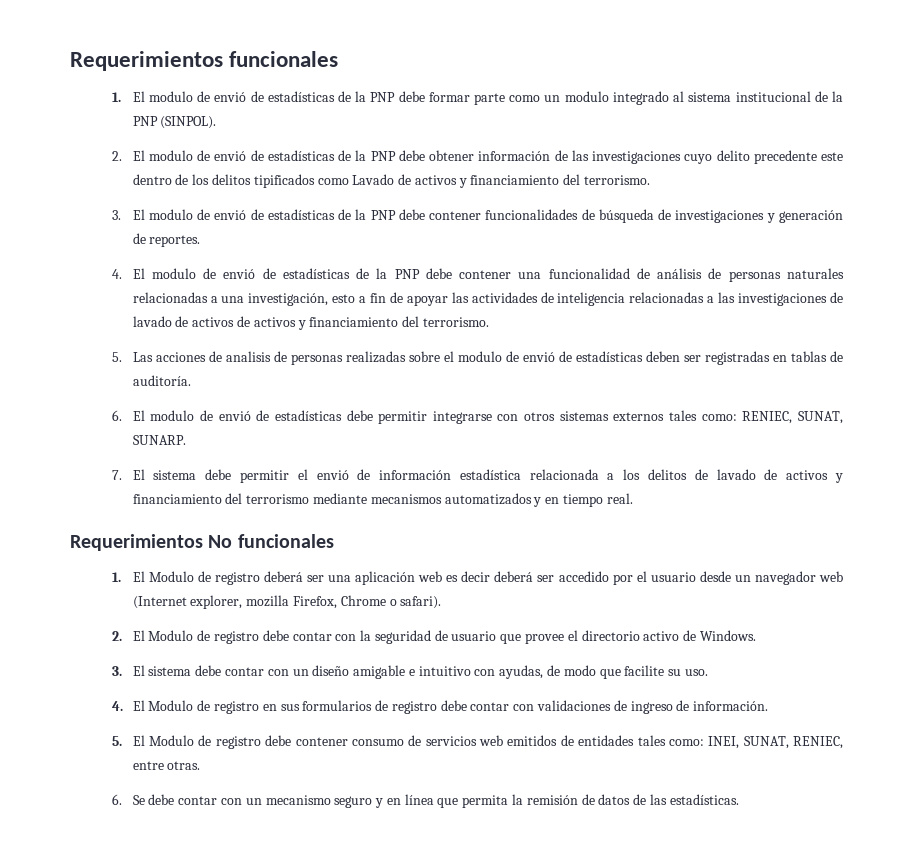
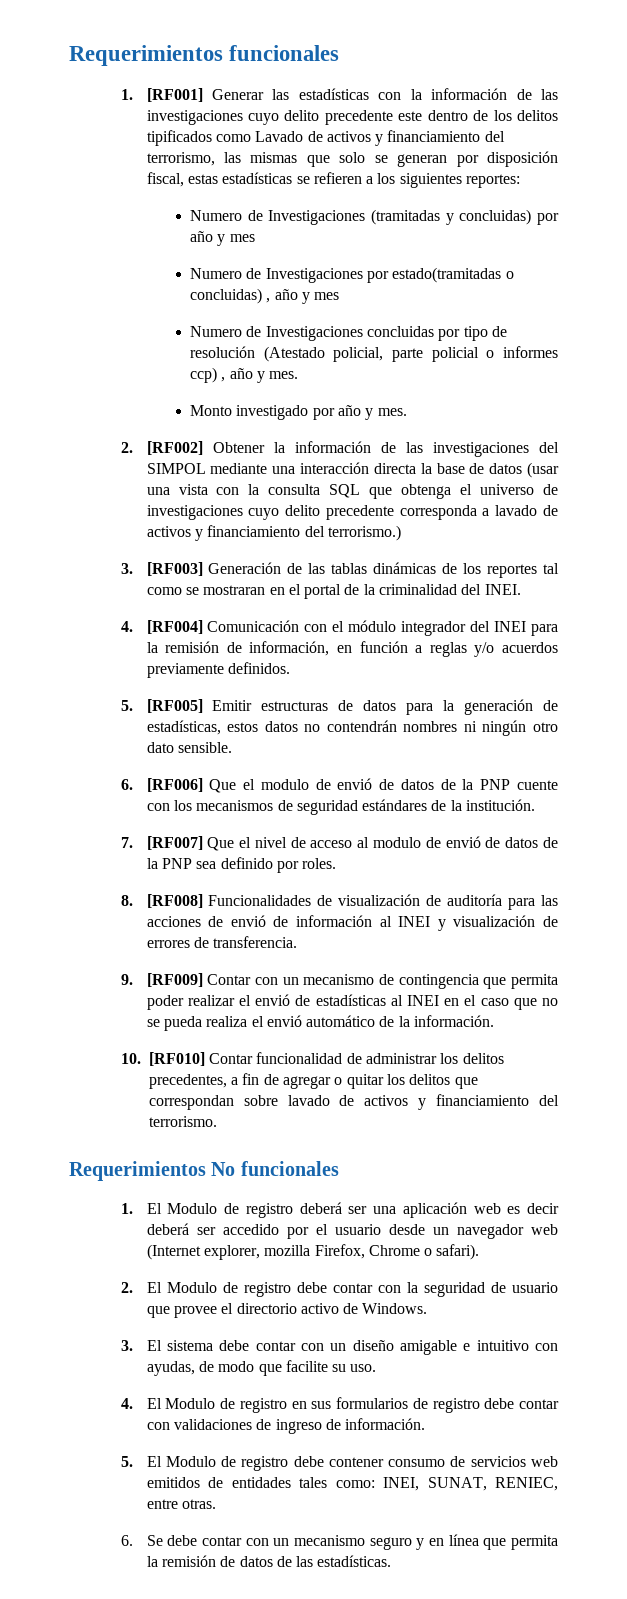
- 1. El modulo de envió de estadísticas de la PNP debe formar parte como un modulo integrado al sistema institucional de la PNP (SINPOL).
- 2. El modulo de envió de estadísticas de la PNP debe obtener información de las investigaciones cuyo delito precedente este dentro de los delitos tipificados como Lavado de activos y financiamiento del terrorismo.
- 3. El modulo de envió de estadísticas de la PNP debe contener funcionalidades de búsqueda de investigaciones y generación de reportes.
- 4. El modulo de envió de estadísticas de la PNP debe contener una funcionalidad de análisis de personas naturales relacionadas a una investigación, esto a fin de apoyar las actividades de inteligencia relacionadas a las investigaciones de lavado de activos de activos y financiamiento del terrorismo.
- 5. Las acciones de analisis de personas realizadas sobre el modulo de envió de estadísticas deben ser registradas en tablas de auditoría.
- 6. El modulo de envió de estadísticas debe permitir integrarse con otros sistemas externos tales como: RENIEC, SUNAT, SUNARP.
- 7. El sistema debe permitir el envió de información estadística relacionada a los delitos de lavado de activos y financiamiento del terrorismo mediante mecanismos automatizados y en tiempo real.
+ 1. [RF001] Generar las estadísticas con la información de las investigaciones cuyo delito precedente este dentro de los delitos tipificados como Lavado de activos y financiamiento del terrorismo, las mismas que solo se generan por disposición fiscal, estas estadísticas se refieren a los siguientes reportes:
+ Numero de Investigaciones (tramitadas y concluidas) por año y mes
+ Numero de Investigaciones por estado(tramitadas o concluidas) , año y mes
+ Numero de Investigaciones concluidas por tipo de resolución (Atestado policial, parte policial o informes ccp) , año y mes.
+ Monto investigado por año y mes.
+ 2. [RF002] Obtener la información de las investigaciones del SIMPOL mediante una interacción directa la base de datos (usar una vista con la consulta SQL que obtenga el universo de investigaciones cuyo delito precedente corresponda a lavado de activos y financiamiento del terrorismo.)
+ 3. [RF003] Generación de las tablas dinámicas de los reportes tal como se mostraran en el portal de la criminalidad del INEI.
+ 4. [RF004] Comunicación con el módulo integrador del INEI para la remisión de información, en función a reglas y/o acuerdos previamente definidos.
+ 5. [RF005] Emitir estructuras de datos para la generación de estadísticas, estos datos no contendrán nombres ni ningún otro dato sensible.
+ 6. [RF006] Que el modulo de envió de datos de la PNP cuente con los mecanismos de seguridad estándares de la institución.
+ 7. [RF007] Que el nivel de acceso al modulo de envió de datos de la PNP sea definido por roles.
+ 8. [RF008] Funcionalidades de visualización de auditoría para las acciones de envió de información al INEI y visualización de errores de transferencia.
+ 9. [RF009] Contar con un mecanismo de contingencia que permita poder realizar el envió de estadísticas al INEI en el caso que no se pueda realiza el envió automático de la información.
+ 10. [RF010] Contar funcionalidad de administrar los delitos precedentes, a fin de agregar o quitar los delitos que correspondan sobre lavado de activos y financiamiento del terrorismo.

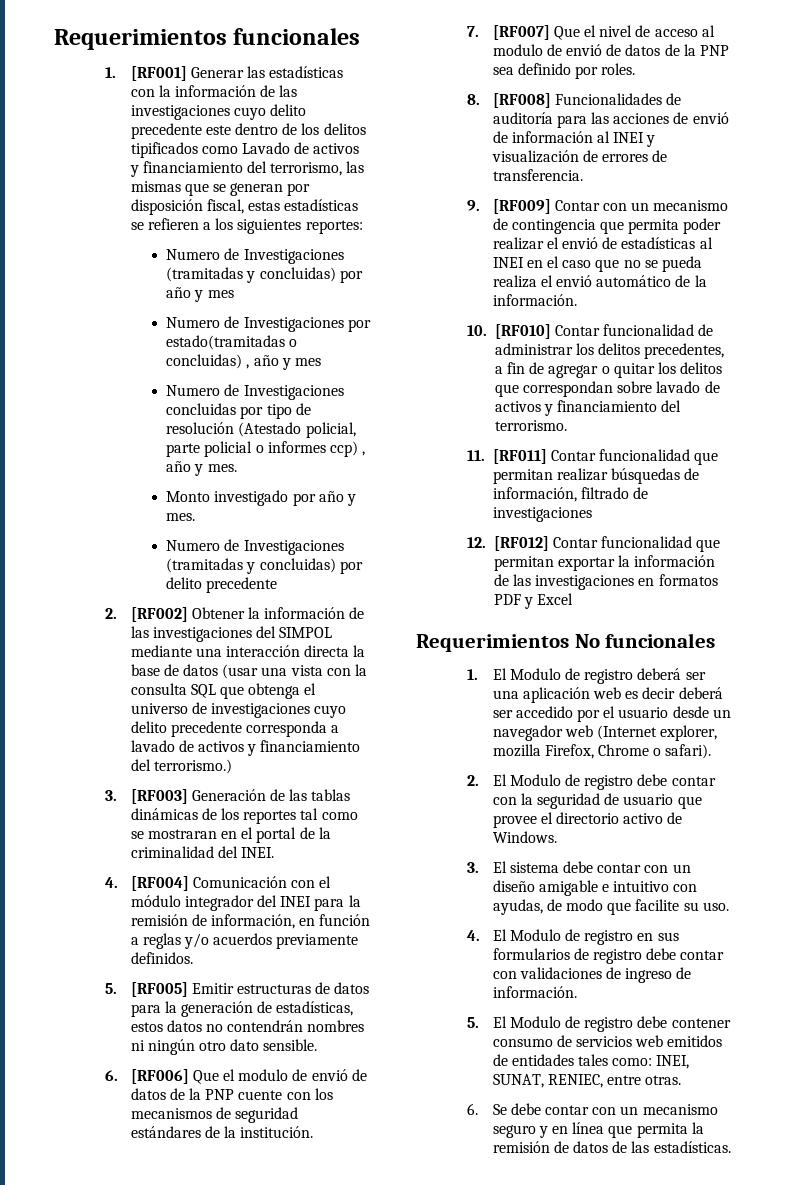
- 1. [RF001] Generar las estadísticas con la información de las investigaciones cuyo delito precedente este dentro de los delitos tipificados como Lavado de activos y financiamiento del terrorismo, las mismas que solo se generan por disposición fiscal, estas estadísticas se refieren a los siguientes reportes:
+ 1. [RF001] Generar las estadísticas con la información de las investigaciones cuyo delito precedente este dentro de los delitos tipificados como Lavado de activos y financiamiento del terrorismo, las mismas que se generan por disposición fiscal, estas estadísticas se refieren a los siguientes reportes:
+ Numero de Investigaciones (tramitadas y concluidas) por delito precedente
- 8. [RF008] Funcionalidades de visualización de auditoría para las acciones de envió de información al INEI y visualización de errores de transferencia.
+ 8. [RF008] Funcionalidades de auditoría para las acciones de envió de información al INEI y visualización de errores de transferencia.
+ 11. [RF011] Contar funcionalidad que permitan realizar búsquedas de información, filtrado de investigaciones
+ 12. [RF012] Contar funcionalidad que permitan exportar la información de las investigaciones en formatos PDF y Excel

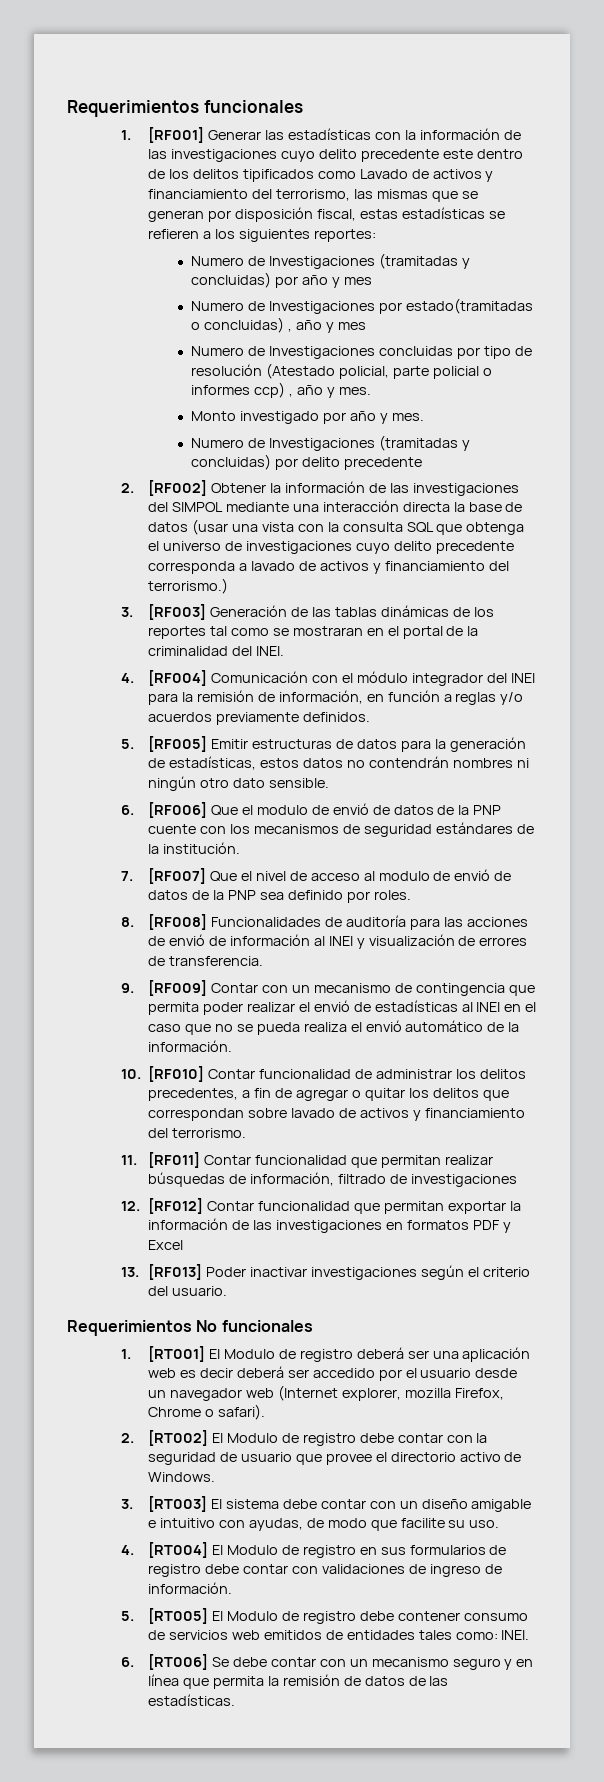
+ 13. [RF013] Poder inactivar investigaciones según el criterio del usuario.
- 1. El Modulo de registro deberá ser una aplicación web es decir deberá ser accedido por el usuario desde un navegador web (Internet explorer, mozilla Firefox, Chrome o safari).
+ 1. [RT001] El Modulo de registro deberá ser una aplicación web es decir deberá ser accedido por el usuario desde un navegador web (Internet explorer, mozilla Firefox, Chrome o safari).
- 2. El Modulo de registro debe contar con la seguridad de usuario que provee el directorio activo de Windows.
+ 2. [RT002] El Modulo de registro debe contar con la seguridad de usuario que provee el directorio activo de Windows.
- 3. El sistema debe contar con un diseño amigable e intuitivo con ayudas, de modo que facilite su uso.
+ 3. [RT003] El sistema debe contar con un diseño amigable e intuitivo con ayudas, de modo que facilite su uso.
- 4. El Modulo de registro en sus formularios de registro debe contar con validaciones de ingreso de información.
+ 4. [RT004] El Modulo de registro en sus formularios de registro debe contar con validaciones de ingreso de información.
- 5. El Modulo de registro debe contener consumo de servicios web emitidos de entidades tales como: INEI, SUNAT, RENIEC, entre otras.
- 6. Se debe contar con un mecanismo seguro y en línea que permita la remisión de datos de las estadísticas.
+ 5. [RT005] El Modulo de registro debe contener consumo de servicios web emitidos de entidades tales como: INEI.
+ 6. [RT006] Se debe contar con un mecanismo seguro y en línea que permita la remisión de datos de las estadísticas.

